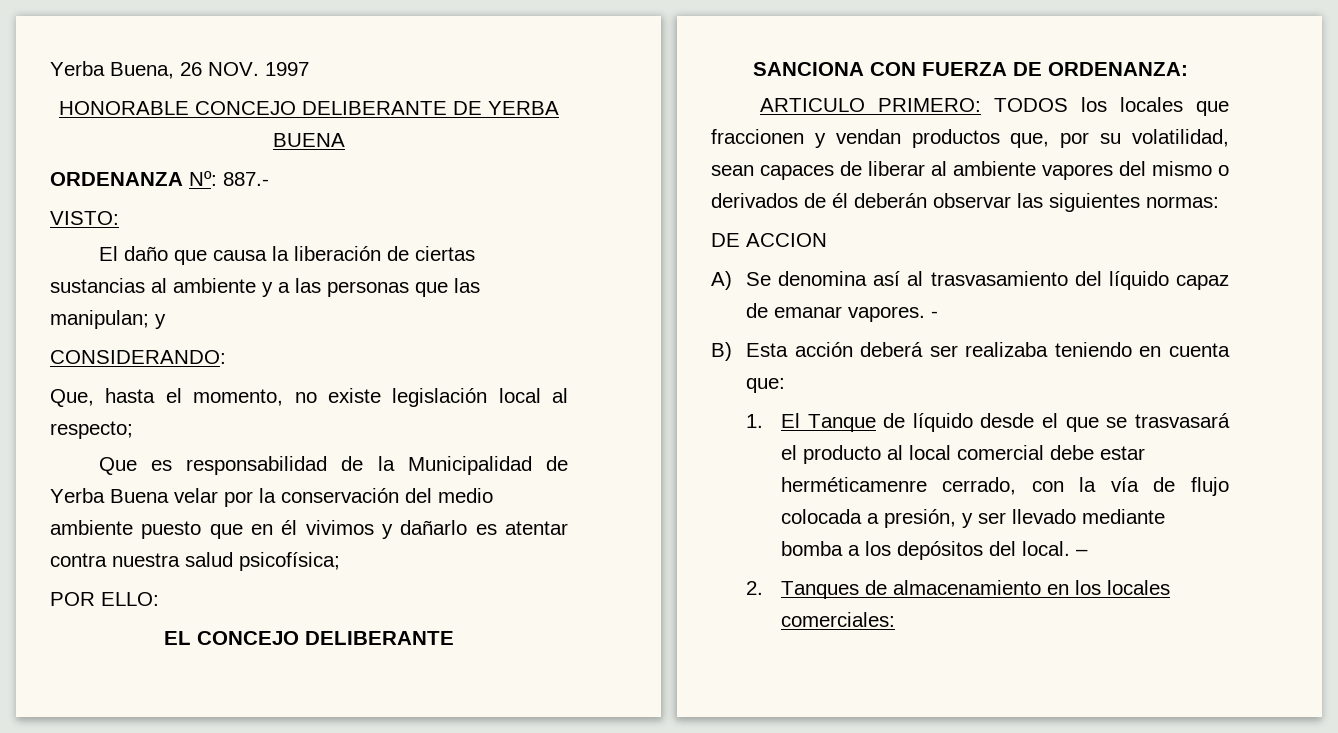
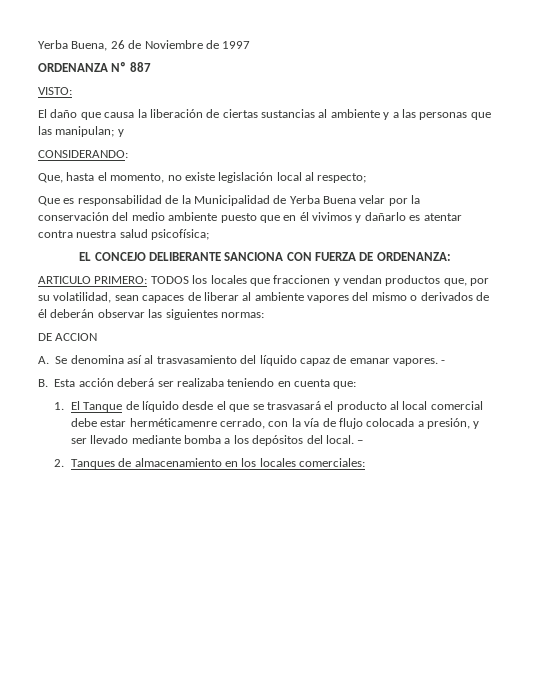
- Yerba Buena, 26 NOV. 1997
- HONORABLE CONCEJO DELIBERANTE DE YERBA BUENA
+ Yerba Buena, 26 de Noviembre de 1997
- ORDENANZA Nº: 887.-
+ ORDENANZA Nº 887
- POR ELLO:
- EL CONCEJO DELIBERANTE
- SANCIONA CON FUERZA DE ORDENANZA:
+ EL CONCEJO DELIBERANTE SANCIONA CON FUERZA DE ORDENANZA:
- A) Se denomina así al trasvasamiento del líquido capaz de emanar vapores.
+ A. Se denomina así al trasvasamiento del líquido capaz de emanar vapores.
- B) Esta acción deberá ser realizaba teniendo en cuenta que:
+ B. Esta acción deberá ser realizaba teniendo en cuenta que:

